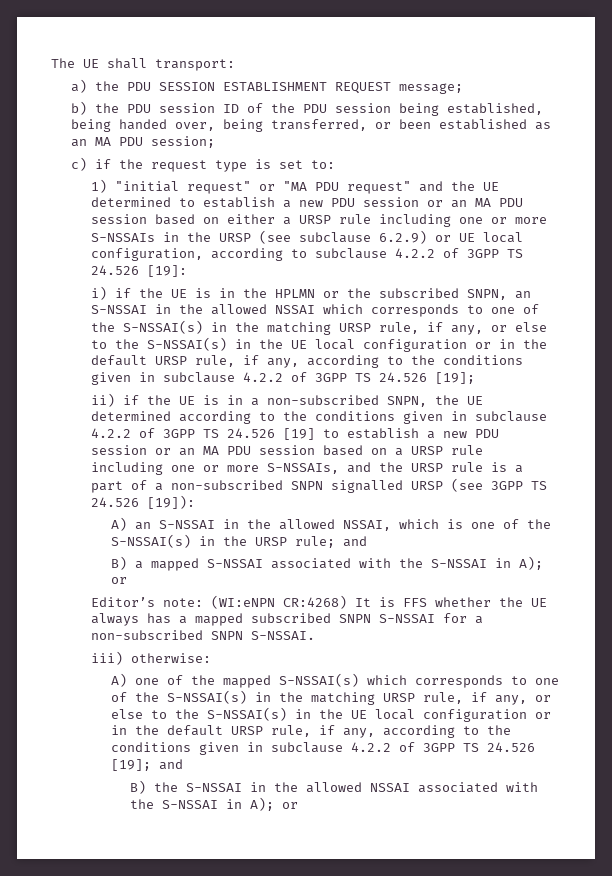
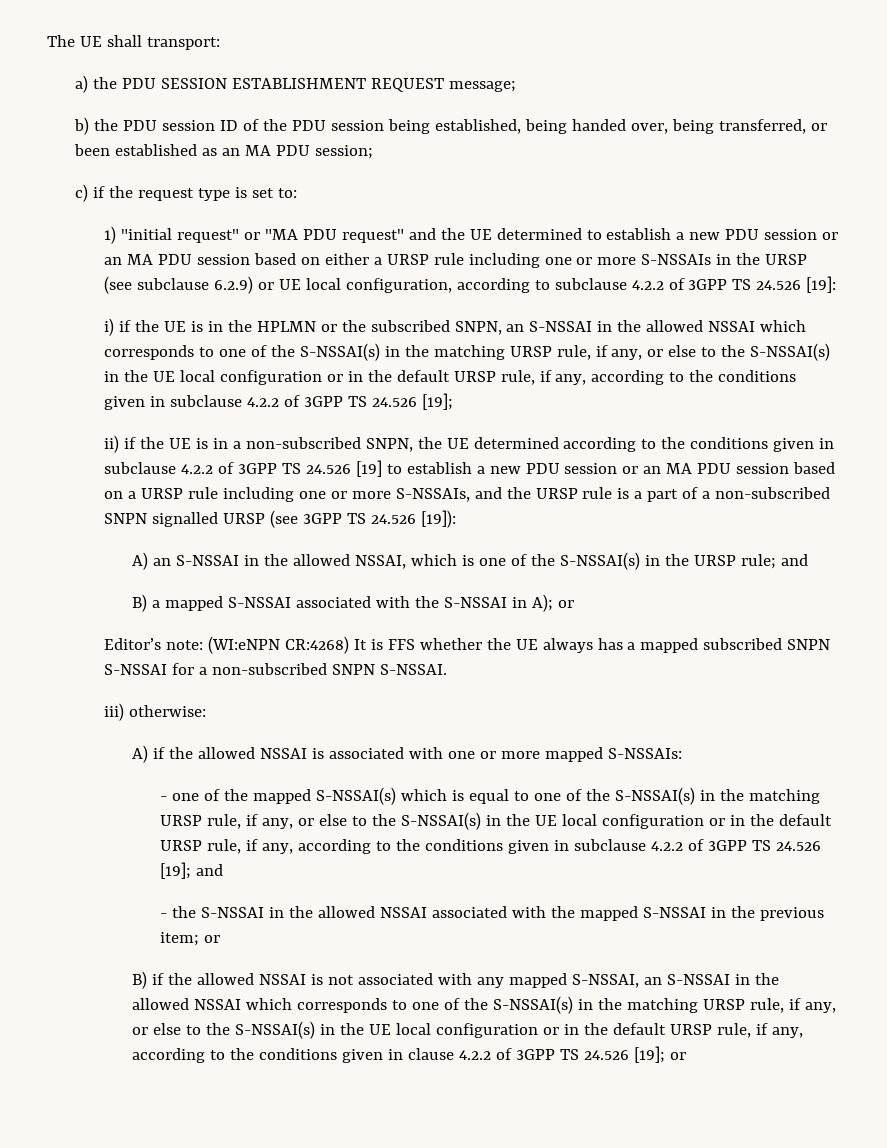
- A) one of the mapped S-NSSAI(s) which corresponds to one of the S-NSSAI(s) in the matching URSP rule, if any, or else to the S-NSSAI(s) in the UE local configuration or in the default URSP rule, if any, according to the conditions given in subclause 4.2.2 of 3GPP TS 24.526 [19]; and
+ A) if the allowed NSSAI is associated with one or more mapped S-NSSAIs:
+ - one of the mapped S-NSSAI(s) which is equal to one of the S-NSSAI(s) in the matching URSP rule, if any, or else to the S-NSSAI(s) in the UE local configuration or in the default URSP rule, if any, according to the conditions given in subclause 4.2.2 of 3GPP TS 24.526 [19]; and
- B) the S-NSSAI in the allowed NSSAI associated with the S-NSSAI in A); or
+ - the S-NSSAI in the allowed NSSAI associated with the mapped S-NSSAI in the previous item; or
+ B) if the allowed NSSAI is not associated with any mapped S-NSSAI, an S-NSSAI in the allowed NSSAI which corresponds to one of the S-NSSAI(s) in the matching URSP rule, if any, or else to the S-NSSAI(s) in the UE local configuration or in the default URSP rule, if any, according to the conditions given in clause 4.2.2 of 3GPP TS 24.526 [19]; or

